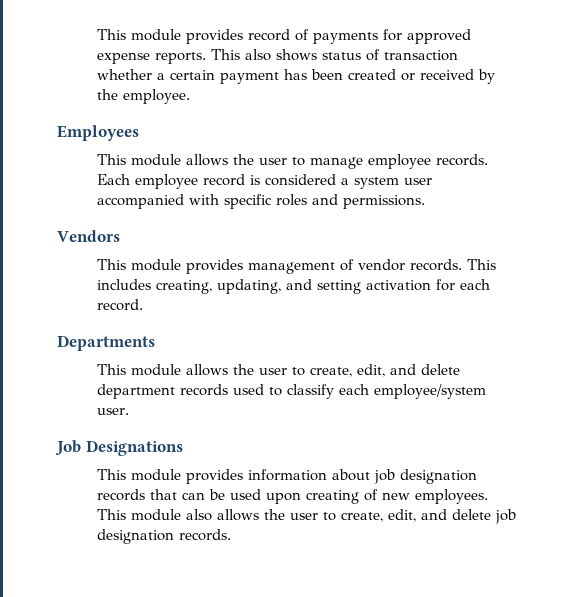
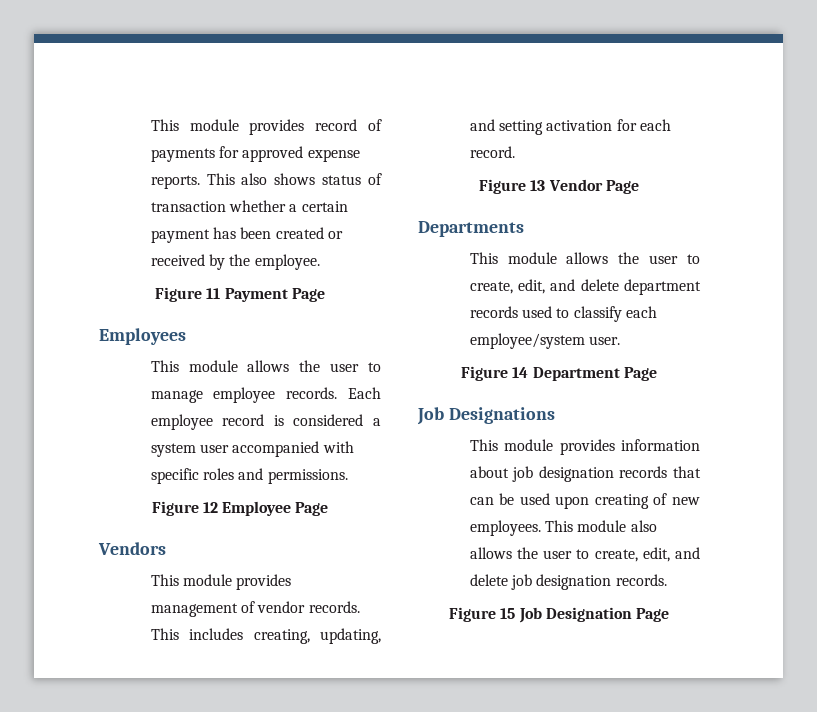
+ Figure 11 Payment Page
+ Figure 12 Employee Page
+ Figure 13 Vendor Page
+ Figure 14 Department Page
+ Figure 15 Job Designation Page

